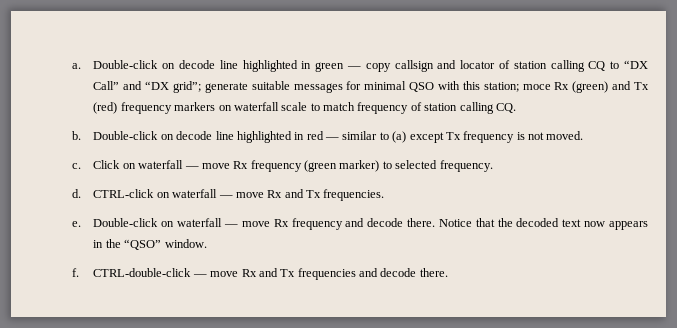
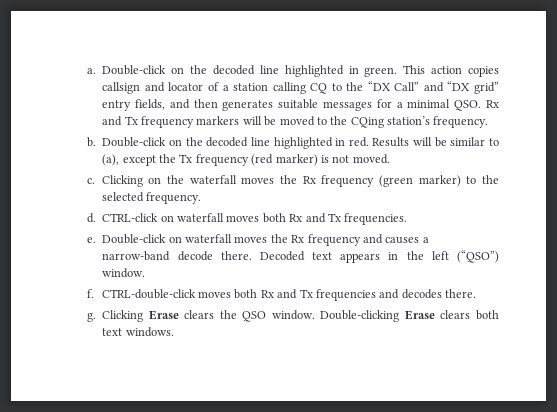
- Double-click on decode line highlighted in green — copy callsign and locator of station calling CQ to “DX Call” and “DX grid”; generate suitable messages for minimal QSO with this station; moce Rx (green) and Tx (red) frequency markers on waterfall scale to match frequency of station calling CQ.
+ Double-click on the decoded line highlighted in green. This action copies callsign and locator of a station calling CQ to the “DX Call” and “DX grid” entry fields, and then generates suitable messages for a minimal QSO. Rx and Tx frequency markers will be moved to the CQing station’s frequency.
- Double-click on decode line highlighted in red — similar to (a) except Tx frequency is not moved.
- c. Click on waterfall — move Rx frequency (green marker) to selected frequency.
+ Double-click on the decoded line highlighted in red. Results will be similar to (a), except the Tx frequency (red marker) is not moved.
+ c. Clicking on the waterfall moves the Rx frequency (green marker) to the selected frequency.
- CTRL-click on waterfall — move Rx and Tx frequencies.
+ CTRL-click on waterfall moves both Rx and Tx frequencies.
- Double-click on waterfall — move Rx frequency and decode there. Notice that the decoded text now appears in the “QSO” window.
+ Double-click on waterfall moves the Rx frequency and causes a narrow-band decode there. Decoded text appears in the left (“QSO”) window.
- CTRL-double-click — move Rx and Tx frequencies and decode there.
+ CTRL-double-click moves both Rx and Tx frequencies and decodes there.
+ g. Clicking Erase clears the QSO window. Double-clicking Erase clears both text windows.

